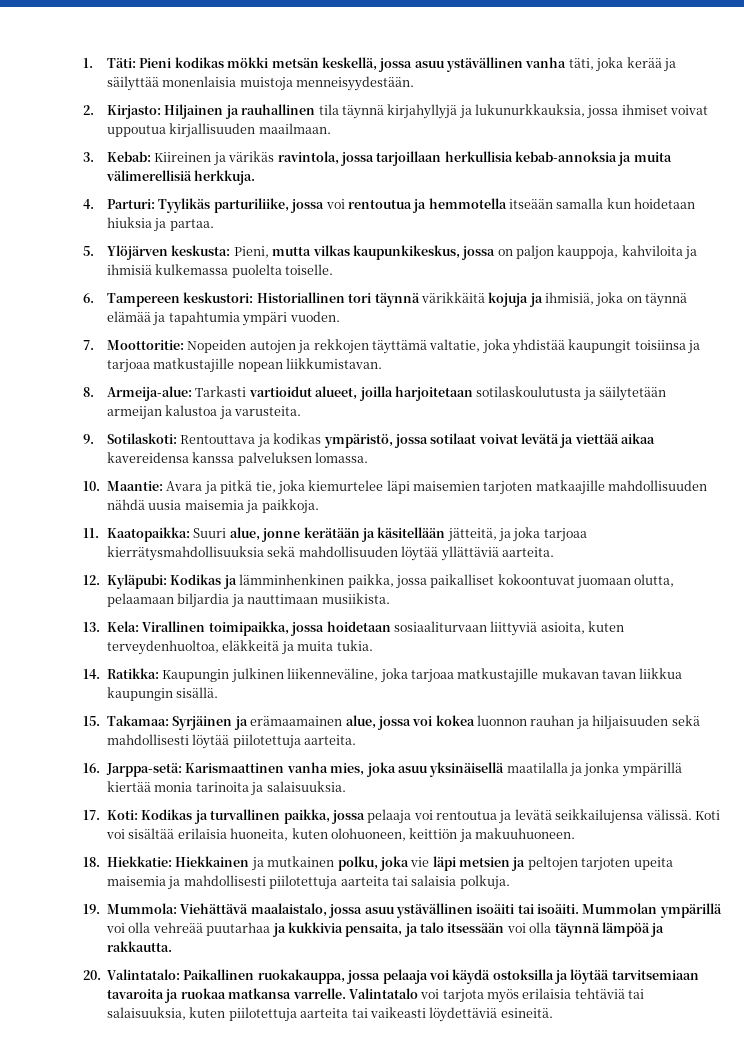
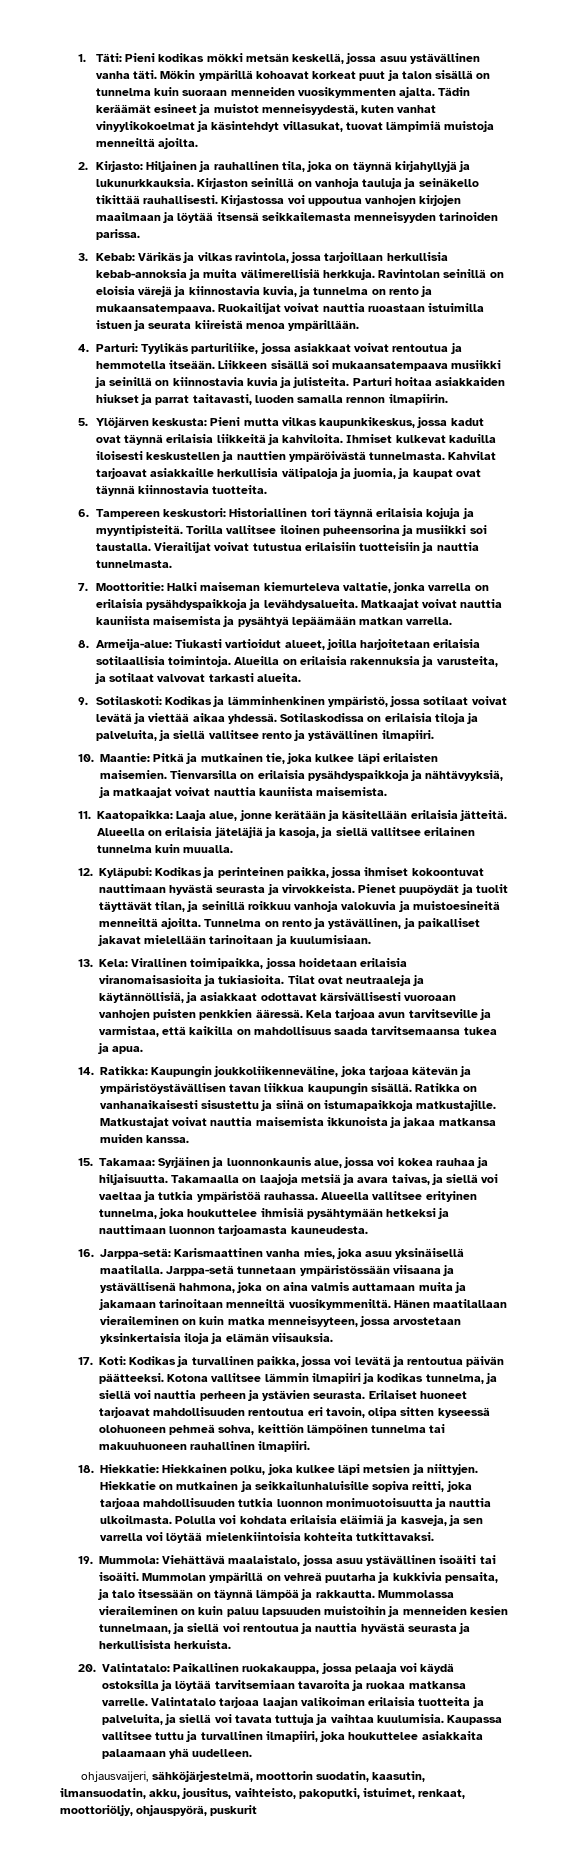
- 1. Täti: Pieni kodikas mökki metsän keskellä, jossa asuu ystävällinen vanha täti, joka kerää ja säilyttää monenlaisia muistoja menneisyydestään.
+ 1. Täti: Pieni kodikas mökki metsän keskellä, jossa asuu ystävällinen vanha täti. Mökin ympärillä kohoavat korkeat puut ja talon sisällä on tunnelma kuin suoraan menneiden vuosikymmenten ajalta. Tädin keräämät esineet ja muistot menneisyydestä, kuten vanhat vinyylikokoelmat ja käsintehdyt villasukat, tuovat lämpimiä muistoja menneiltä ajoilta.
- 2. Kirjasto: Hiljainen ja rauhallinen tila täynnä kirjahyllyjä ja lukunurkkauksia, jossa ihmiset voivat uppoutua kirjallisuuden maailmaan.
+ 2. Kirjasto: Hiljainen ja rauhallinen tila, joka on täynnä kirjahyllyjä ja lukunurkkauksia. Kirjaston seinillä on vanhoja tauluja ja seinäkello tikittää rauhallisesti. Kirjastossa voi uppoutua vanhojen kirjojen maailmaan ja löytää itsensä seikkailemasta menneisyyden tarinoiden parissa.
- 3. Kebab: Kiireinen ja värikäs ravintola, jossa tarjoillaan herkullisia kebab-annoksia ja muita välimerellisiä herkkuja.
+ 3. Kebab: Värikäs ja vilkas ravintola, jossa tarjoillaan herkullisia kebab-annoksia ja muita välimerellisiä herkkuja. Ravintolan seinillä on eloisia värejä ja kiinnostavia kuvia, ja tunnelma on rento ja mukaansatempaava. Ruokailijat voivat nauttia ruoastaan istuimilla istuen ja seurata kiireistä menoa ympärillään.
- 4. Parturi: Tyylikäs parturiliike, jossa voi rentoutua ja hemmotella itseään samalla kun hoidetaan hiuksia ja partaa.
+ 4. Parturi: Tyylikäs parturiliike, jossa asiakkaat voivat rentoutua ja hemmotella itseään. Liikkeen sisällä soi mukaansatempaava musiikki ja seinillä on kiinnostavia kuvia ja julisteita. Parturi hoitaa asiakkaiden hiukset ja parrat taitavasti, luoden samalla rennon ilmapiirin.
- 5. Ylöjärven keskusta: Pieni, mutta vilkas kaupunkikeskus, jossa on paljon kauppoja, kahviloita ja ihmisiä kulkemassa puolelta toiselle.
+ 5. Ylöjärven keskusta: Pieni mutta vilkas kaupunkikeskus, jossa kadut ovat täynnä erilaisia liikkeitä ja kahviloita. Ihmiset kulkevat kaduilla iloisesti keskustellen ja nauttien ympäröivästä tunnelmasta. Kahvilat tarjoavat asiakkaille herkullisia välipaloja ja juomia, ja kaupat ovat täynnä kiinnostavia tuotteita.
- 6. Tampereen keskustori: Historiallinen tori täynnä värikkäitä kojuja ja ihmisiä, joka on täynnä elämää ja tapahtumia ympäri vuoden.
- 7. Moottoritie: Nopeiden autojen ja rekkojen täyttämä valtatie, joka yhdistää kaupungit toisiinsa ja tarjoaa matkustajille nopean liikkumistavan.
+ 6. Tampereen keskustori: Historiallinen tori täynnä erilaisia kojuja ja myyntipisteitä. Torilla vallitsee iloinen puheensorina ja musiikki soi taustalla. Vierailijat voivat tutustua erilaisiin tuotteisiin ja nauttia tunnelmasta.
+ 7. Moottoritie: Halki maiseman kiemurteleva valtatie, jonka varrella on erilaisia pysähdyspaikkoja ja levähdysalueita. Matkaajat voivat nauttia kauniista maisemista ja pysähtyä lepäämään matkan varrella.
- 8. Armeija-alue: Tarkasti vartioidut alueet, joilla harjoitetaan sotilaskoulutusta ja säilytetään armeijan kalustoa ja varusteita.
+ 8. Armeija-alue: Tiukasti vartioidut alueet, joilla harjoitetaan erilaisia sotilaallisia toimintoja. Alueilla on erilaisia rakennuksia ja varusteita, ja sotilaat valvovat tarkasti alueita.
- 9. Sotilaskoti: Rentouttava ja kodikas ympäristö, jossa sotilaat voivat levätä ja viettää aikaa kavereidensa kanssa palveluksen lomassa.
- 10. Maantie: Avara ja pitkä tie, joka kiemurtelee läpi maisemien tarjoten matkaajille mahdollisuuden nähdä uusia maisemia ja paikkoja.
+ 9. Sotilaskoti: Kodikas ja lämminhenkinen ympäristö, jossa sotilaat voivat levätä ja viettää aikaa yhdessä. Sotilaskodissa on erilaisia tiloja ja palveluita, ja siellä vallitsee rento ja ystävällinen ilmapiiri.
+ 10. Maantie: Pitkä ja mutkainen tie, joka kulkee läpi erilaisten maisemien. Tienvarsilla on erilaisia pysähdyspaikkoja ja nähtävyyksiä, ja matkaajat voivat nauttia kauniista maisemista.
- 11. Kaatopaikka: Suuri alue, jonne kerätään ja käsitellään jätteitä, ja joka tarjoaa kierrätysmahdollisuuksia sekä mahdollisuuden löytää yllättäviä aarteita.
+ 11. Kaatopaikka: Laaja alue, jonne kerätään ja käsitellään erilaisia jätteitä. Alueella on erilaisia jäteläjiä ja kasoja, ja siellä vallitsee erilainen tunnelma kuin muualla.
- 12. Kyläpubi: Kodikas ja lämminhenkinen paikka, jossa paikalliset kokoontuvat juomaan olutta, pelaamaan biljardia ja nauttimaan musiikista.
+ 12. Kyläpubi: Kodikas ja perinteinen paikka, jossa ihmiset kokoontuvat nauttimaan hyvästä seurasta ja virvokkeista. Pienet puupöydät ja tuolit täyttävät tilan, ja seinillä roikkuu vanhoja valokuvia ja muistoesineitä menneiltä ajoilta. Tunnelma on rento ja ystävällinen, ja paikalliset jakavat mielellään tarinoitaan ja kuulumisiaan.
- 13. Kela: Virallinen toimipaikka, jossa hoidetaan sosiaaliturvaan liittyviä asioita, kuten terveydenhuoltoa, eläkkeitä ja muita tukia.
- 14. Ratikka: Kaupungin julkinen liikenneväline, joka tarjoaa matkustajille mukavan tavan liikkua kaupungin sisällä.
+ 13. Kela: Virallinen toimipaikka, jossa hoidetaan erilaisia viranomaisasioita ja tukiasioita. Tilat ovat neutraaleja ja käytännöllisiä, ja asiakkaat odottavat kärsivällisesti vuoroaan vanhojen puisten penkkien ääressä. Kela tarjoaa avun tarvitseville ja varmistaa, että kaikilla on mahdollisuus saada tarvitsemaansa tukea ja apua.
+ 14. Ratikka: Kaupungin joukkoliikenneväline, joka tarjoaa kätevän ja ympäristöystävällisen tavan liikkua kaupungin sisällä. Ratikka on vanhanaikaisesti sisustettu ja siinä on istumapaikkoja matkustajille. Matkustajat voivat nauttia maisemista ikkunoista ja jakaa matkansa muiden kanssa.
- 15. Takamaa: Syrjäinen ja erämaamainen alue, jossa voi kokea luonnon rauhan ja hiljaisuuden sekä mahdollisesti löytää piilotettuja aarteita.
+ 15. Takamaa: Syrjäinen ja luonnonkaunis alue, jossa voi kokea rauhaa ja hiljaisuutta. Takamaalla on laajoja metsiä ja avara taivas, ja siellä voi vaeltaa ja tutkia ympäristöä rauhassa. Alueella vallitsee erityinen tunnelma, joka houkuttelee ihmisiä pysähtymään hetkeksi ja nauttimaan luonnon tarjoamasta kauneudesta.
- 16. Jarppa-setä: Karismaattinen vanha mies, joka asuu yksinäisellä maatilalla ja jonka ympärillä kiertää monia tarinoita ja salaisuuksia.
+ 16. Jarppa-setä: Karismaattinen vanha mies, joka asuu yksinäisellä maatilalla. Jarppa-setä tunnetaan ympäristössään viisaana ja ystävällisenä hahmona, joka on aina valmis auttamaan muita ja jakamaan tarinoitaan menneiltä vuosikymmeniltä. Hänen maatilallaan vieraileminen on kuin matka menneisyyteen, jossa arvostetaan yksinkertaisia iloja ja elämän viisauksia.
- 17. Koti: Kodikas ja turvallinen paikka, jossa pelaaja voi rentoutua ja levätä seikkailujensa välissä. Koti voi sisältää erilaisia huoneita, kuten olohuoneen, keittiön ja makuuhuoneen.
+ 17. Koti: Kodikas ja turvallinen paikka, jossa voi levätä ja rentoutua päivän päätteeksi. Kotona vallitsee lämmin ilmapiiri ja kodikas tunnelma, ja siellä voi nauttia perheen ja ystävien seurasta. Erilaiset huoneet tarjoavat mahdollisuuden rentoutua eri tavoin, olipa sitten kyseessä olohuoneen pehmeä sohva, keittiön lämpöinen tunnelma tai makuuhuoneen rauhallinen ilmapiiri.
- 18. Hiekkatie: Hiekkainen ja mutkainen polku, joka vie läpi metsien ja peltojen tarjoten upeita maisemia ja mahdollisesti piilotettuja aarteita tai salaisia polkuja.
+ 18. Hiekkatie: Hiekkainen polku, joka kulkee läpi metsien ja niittyjen. Hiekkatie on mutkainen ja seikkailunhaluisille sopiva reitti, joka tarjoaa mahdollisuuden tutkia luonnon monimuotoisuutta ja nauttia ulkoilmasta. Polulla voi kohdata erilaisia eläimiä ja kasveja, ja sen varrella voi löytää mielenkiintoisia kohteita tutkittavaksi.
- Mummolan ympärillä voi olla vehreää puutarhaa ja kukkivia pensaita, ja talo itsessään voi olla täynnä lämpöä ja rakkautta.
+ Mummolan ympärillä on vehreä puutarha ja kukkivia pensaita, ja talo itsessään on täynnä lämpöä ja rakkautta. Mummolassa vieraileminen on kuin paluu lapsuuden muistoihin ja menneiden kesien tunnelmaan, ja siellä voi rentoutua ja nauttia hyvästä seurasta ja herkullisista herkuista.
- Valintatalo voi tarjota myös erilaisia tehtäviä tai salaisuuksia, kuten piilotettuja aarteita tai vaikeasti löydettäviä esineitä.
+ Valintatalo tarjoaa laajan valikoiman erilaisia tuotteita ja palveluita, ja siellä voi tavata tuttuja ja vaihtaa kuulumisia. Kaupassa vallitsee tuttu ja turvallinen ilmapiiri, joka houkuttelee asiakkaita palaamaan yhä uudelleen.
+ ohjausvaijeri, sähköjärjestelmä, moottorin suodatin, kaasutin, ilmansuodatin, akku, jousitus, vaihteisto, pakoputki, istuimet, renkaat, moottoriöljy, ohjauspyörä, puskurit

